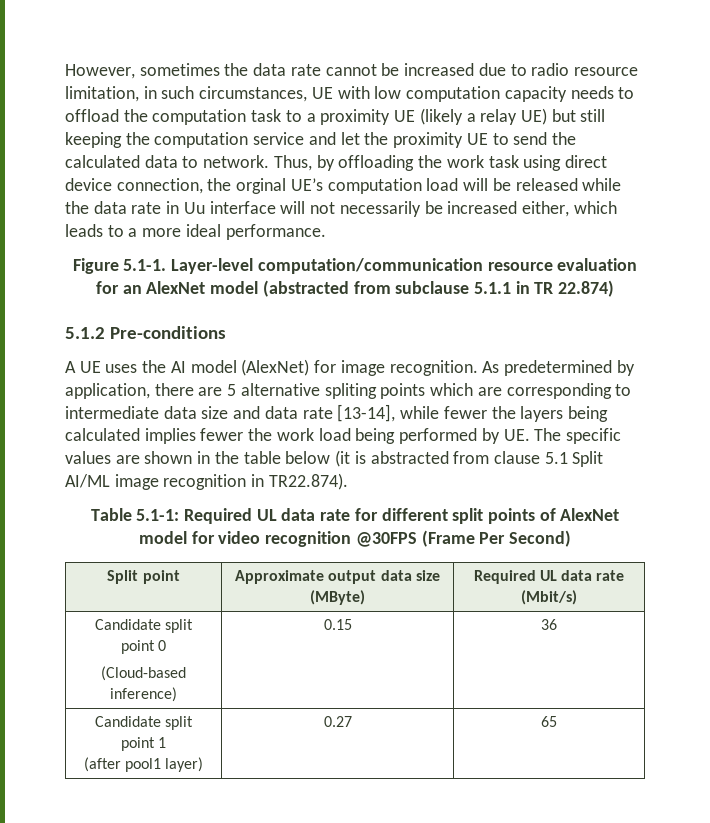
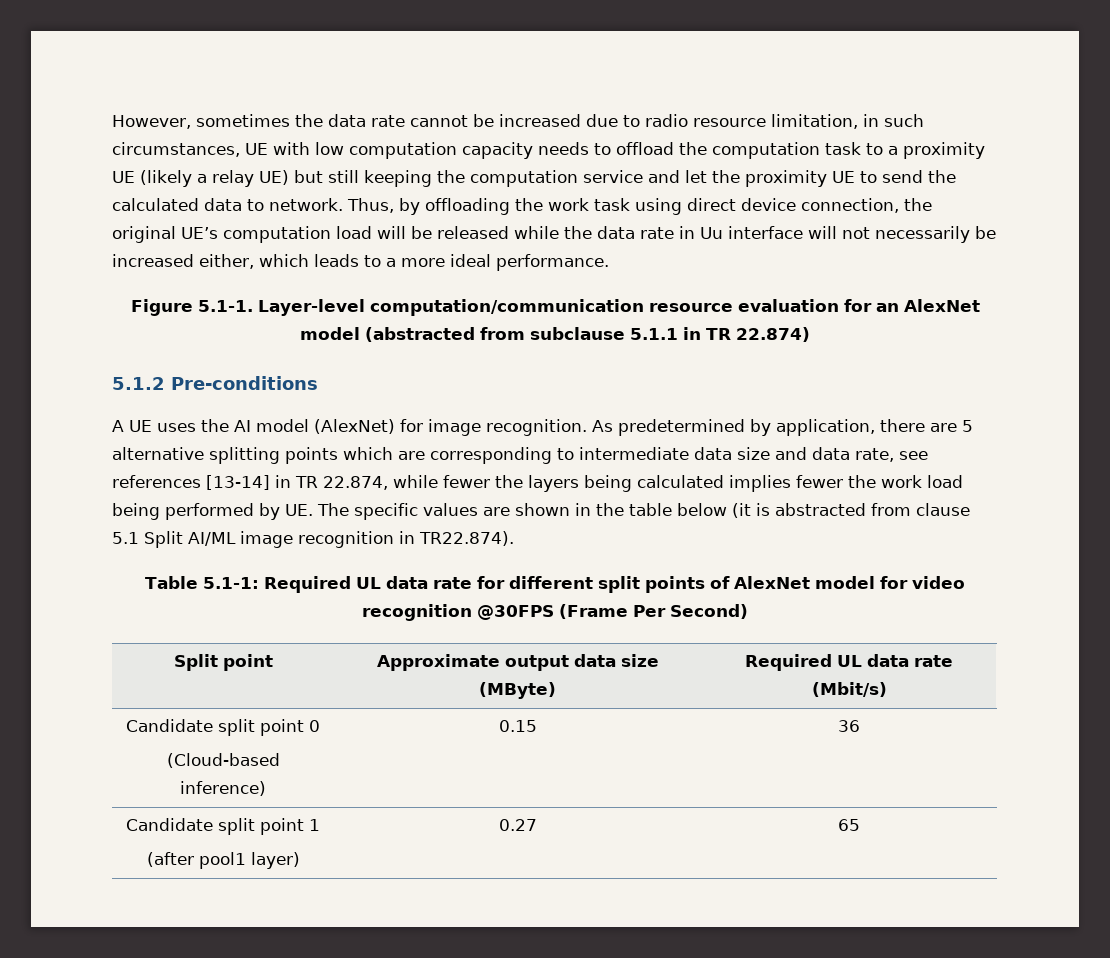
- Thus, by offloading the work task using direct device connection, the orginal UE’s computation load will be released while the data rate in Uu interface will not necessarily be increased either, which leads to a more ideal performance.
+ Thus, by offloading the work task using direct device connection, the original UE’s computation load will be released while the data rate in Uu interface will not necessarily be increased either, which leads to a more ideal performance.
- As predetermined by application, there are 5 alternative spliting points which are corresponding to intermediate data size and data rate [13-14], while fewer the layers being calculated implies fewer the work load being performed by UE. The specific values are shown in the table below (it is abstracted from clause 5.1 Split AI/ML image recognition in TR22.874).
+ As predetermined by application, there are 5 alternative splitting points which are corresponding to intermediate data size and data rate, see references [13-14] in TR 22.874, while fewer the layers being calculated implies fewer the work load being performed by UE. The specific values are shown in the table below (it is abstracted from clause 5.1 Split AI/ML image recognition in TR22.874).

